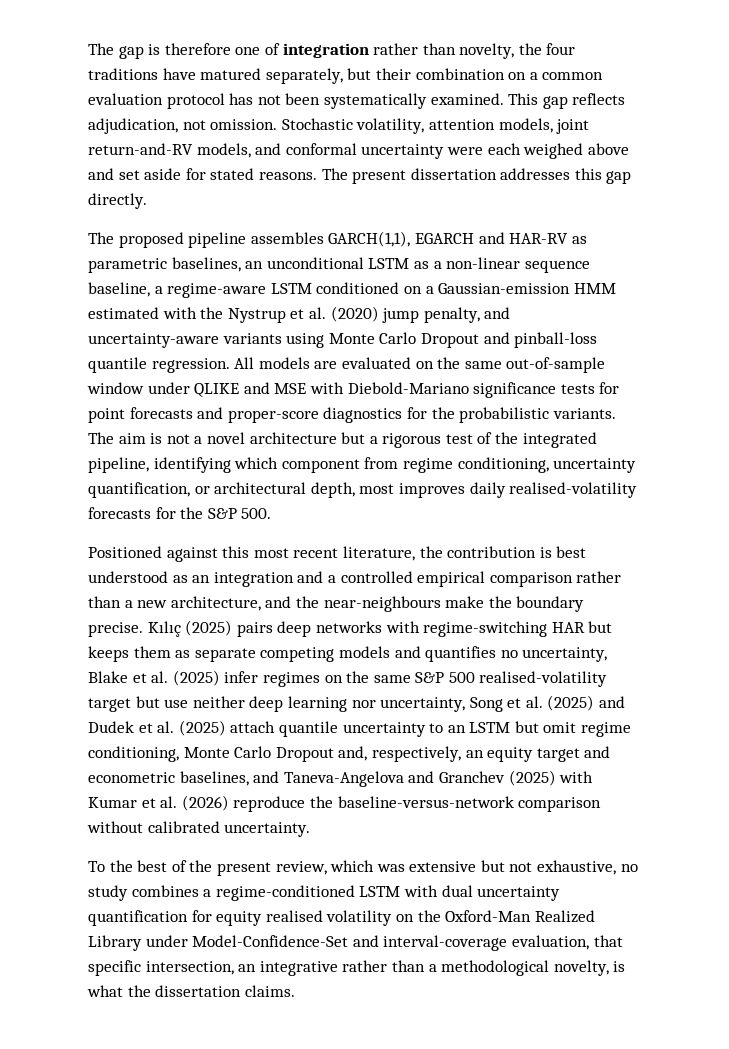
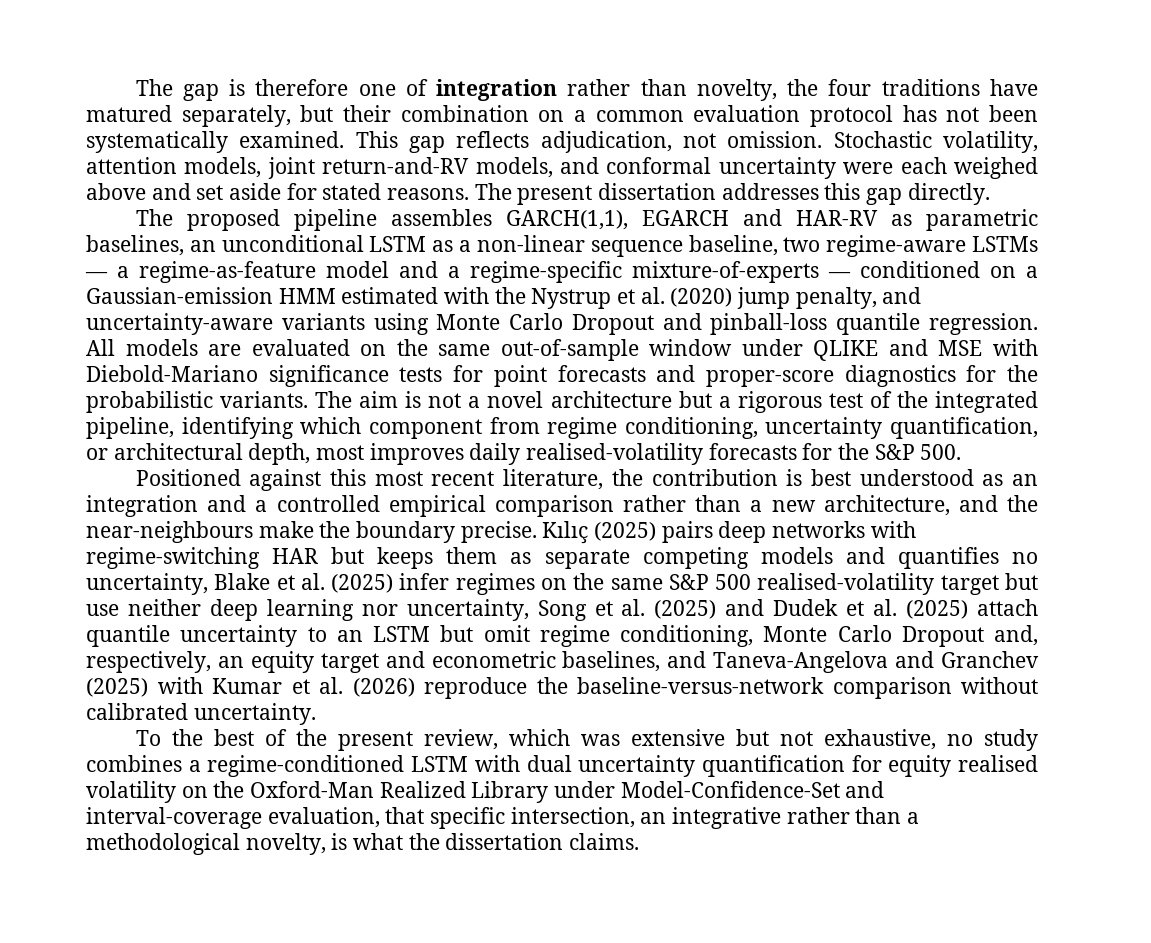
- The proposed pipeline assembles GARCH(1,1), EGARCH and HAR-RV as parametric baselines, an unconditional LSTM as a non-linear sequence baseline, a regime-aware LSTM conditioned on a Gaussian-emission HMM estimated with the Nystrup et al. (2020) jump penalty, and uncertainty-aware variants using Monte Carlo Dropout and pinball-loss quantile regression.
+ The proposed pipeline assembles GARCH(1,1), EGARCH and HAR-RV as parametric baselines, an unconditional LSTM as a non-linear sequence baseline, two regime-aware LSTMs — a regime-as-feature model and a regime-specific mixture-of-experts — conditioned on a Gaussian-emission HMM estimated with the Nystrup et al. (2020) jump penalty, and uncertainty-aware variants using Monte Carlo Dropout and pinball-loss quantile regression.

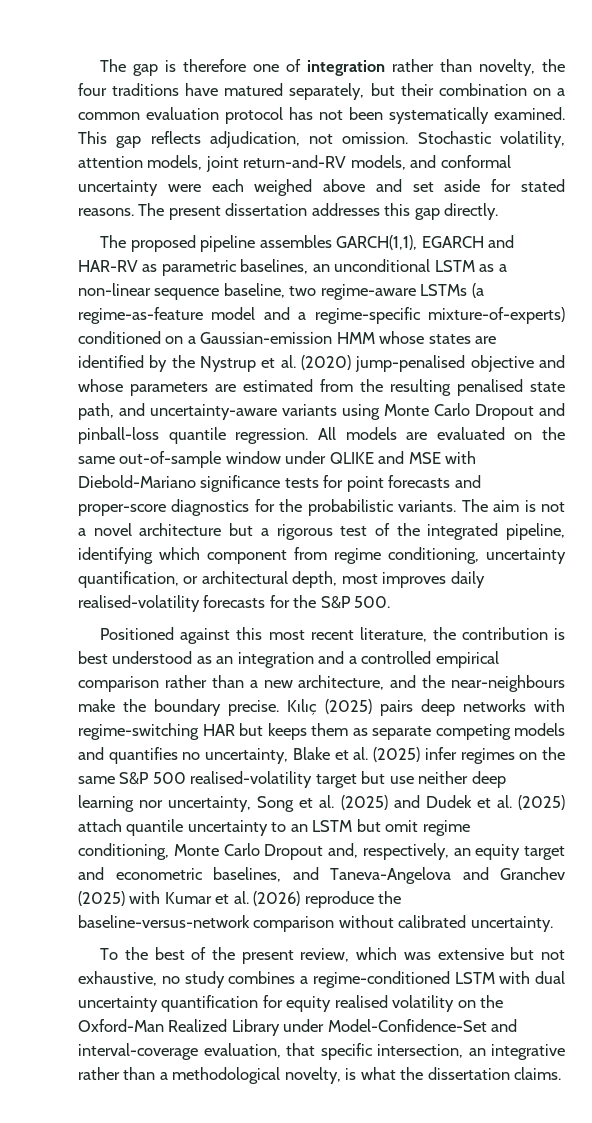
- The proposed pipeline assembles GARCH(1,1), EGARCH and HAR-RV as parametric baselines, an unconditional LSTM as a non-linear sequence baseline, two regime-aware LSTMs — a regime-as-feature model and a regime-specific mixture-of-experts — conditioned on a Gaussian-emission HMM estimated with the Nystrup et al. (2020) jump penalty, and uncertainty-aware variants using Monte Carlo Dropout and pinball-loss quantile regression.
+ The proposed pipeline assembles GARCH(1,1), EGARCH and HAR-RV as parametric baselines, an unconditional LSTM as a non-linear sequence baseline, two regime-aware LSTMs (a regime-as-feature model and a regime-specific mixture-of-experts) conditioned on a Gaussian-emission HMM whose states are identified by the Nystrup et al. (2020) jump-penalised objective and whose parameters are estimated from the resulting penalised state path, and uncertainty-aware variants using Monte Carlo Dropout and pinball-loss quantile regression.

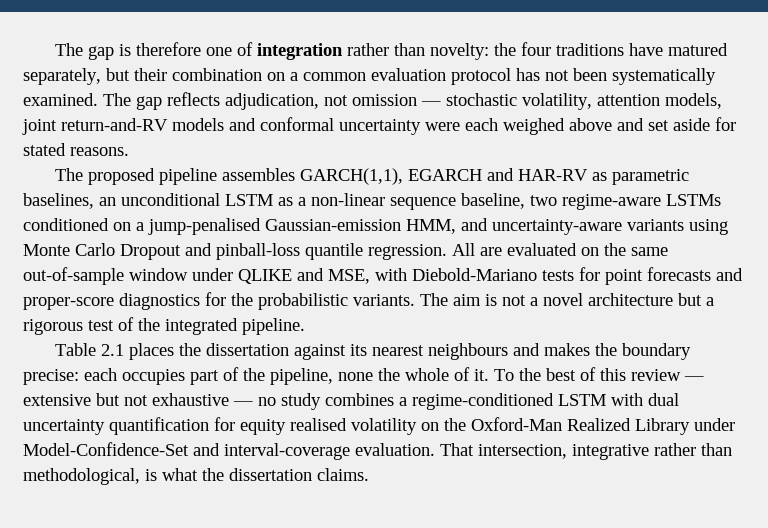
- The gap is therefore one of integration rather than novelty, the four traditions have matured separately, but their combination on a common evaluation protocol has not been systematically examined.
+ The gap is therefore one of integration rather than novelty: the four traditions have matured separately, but their combination on a common evaluation protocol has not been systematically examined.
- This gap reflects adjudication, not omission. Stochastic volatility, attention models, joint return-and-RV models, and conformal uncertainty were each weighed above and set aside for stated reasons. The present dissertation addresses this gap directly.
+ The gap reflects adjudication, not omission — stochastic volatility, attention models, joint return-and-RV models and conformal uncertainty were each weighed above and set aside for stated reasons.
- The proposed pipeline assembles GARCH(1,1), EGARCH and HAR-RV as parametric baselines, an unconditional LSTM as a non-linear sequence baseline, two regime-aware LSTMs (a regime-as-feature model and a regime-specific mixture-of-experts) conditioned on a Gaussian-emission HMM whose states are identified by the Nystrup et al. (2020) jump-penalised objective and whose parameters are estimated from the resulting penalised state path, and uncertainty-aware variants using Monte Carlo Dropout and pinball-loss quantile regression.
+ The proposed pipeline assembles GARCH(1,1), EGARCH and HAR-RV as parametric baselines, an unconditional LSTM as a non-linear sequence baseline, two regime-aware LSTMs conditioned on a jump-penalised Gaussian-emission HMM, and uncertainty-aware variants using Monte Carlo Dropout and pinball-loss quantile regression.
- All models are evaluated on the same out-of-sample window under QLIKE and MSE with Diebold-Mariano significance tests for point forecasts and proper-score diagnostics for the probabilistic variants.
+ All are evaluated on the same out-of-sample window under QLIKE and MSE, with Diebold-Mariano tests for point forecasts and proper-score diagnostics for the probabilistic variants.
- The aim is not a novel architecture but a rigorous test of the integrated pipeline, identifying which component from regime conditioning, uncertainty quantification, or architectural depth, most improves daily realised-volatility forecasts for the S&P 500.
- Positioned against this most recent literature, the contribution is best understood as an integration and a controlled empirical comparison rather than a new architecture, and the near-neighbours make the boundary precise. Kılıç (2025) pairs deep networks with regime-switching HAR but keeps them as separate competing models and quantifies no uncertainty, Blake et al. (2025) infer regimes on the same S&P 500 realised-volatility target but use neither deep learning nor uncertainty, Song et al. (2025) and Dudek et al. (2025) attach quantile uncertainty to an LSTM but omit regime conditioning, Monte Carlo Dropout and, respectively, an equity target and econometric baselines, and Taneva-Angelova and Granchev (2025) with Kumar et al. (2026) reproduce the baseline-versus-network comparison without calibrated uncertainty.
- To the best of the present review, which was extensive but not exhaustive, no study combines a regime-conditioned LSTM with dual uncertainty quantification for equity realised volatility on the Oxford-Man Realized Library under Model-Confidence-Set and interval-coverage evaluation, that specific intersection, an integrative rather than a methodological novelty, is what the dissertation claims.
+ The aim is not a novel architecture but a rigorous test of the integrated pipeline.
+ Table 2.1 places the dissertation against its nearest neighbours and makes the boundary precise: each occupies part of the pipeline, none the whole of it. To the best of this review — extensive but not exhaustive — no study combines a regime-conditioned LSTM with dual uncertainty quantification for equity realised volatility on the Oxford-Man Realized Library under Model-Confidence-Set and interval-coverage evaluation. That intersection, integrative rather than methodological, is what the dissertation claims.

